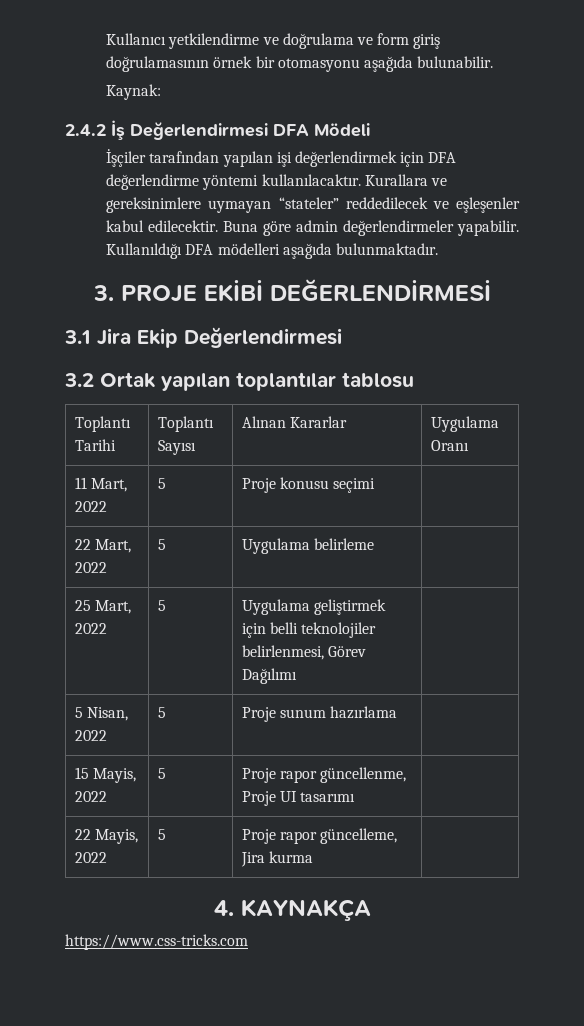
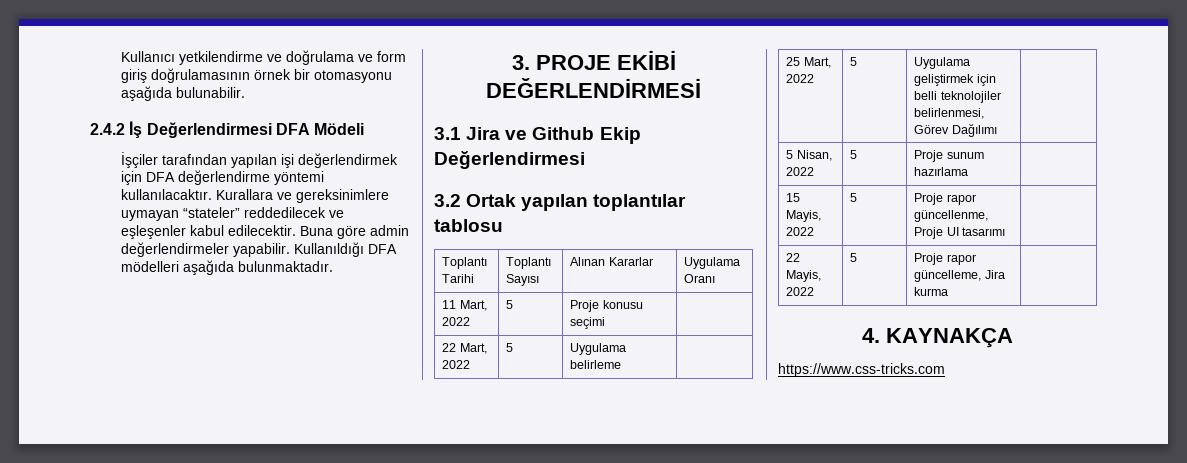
- Kaynak:
- 3.1 Jira Ekip Değerlendirmesi
+ 3.1 Jira ve Github Ekip Değerlendirmesi

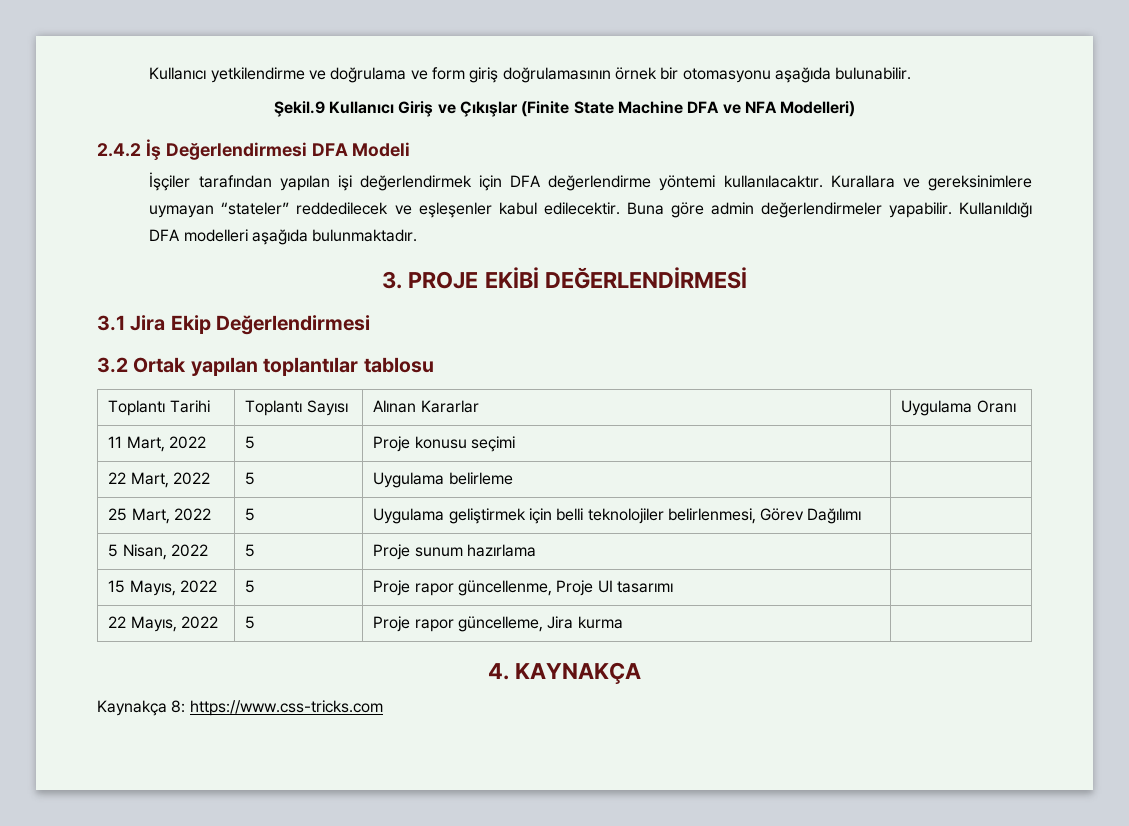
+ Şekil.9 Kullanıcı Giriş ve Çıkışlar (Finite State Machine DFA ve NFA Modelleri)
- 2.4.2 İş Değerlendirmesi DFA Mödeli
+ 2.4.2 İş Değerlendirmesi DFA Modeli
- Kullanıldığı DFA mödelleri aşağıda bulunmaktadır.
+ Kullanıldığı DFA modelleri aşağıda bulunmaktadır.
- 3.1 Jira ve Github Ekip Değerlendirmesi
+ 3.1 Jira Ekip Değerlendirmesi
- 15 Mayis, 2022 | 5 | Proje rapor güncellenme, Proje UI tasarımı |
+ 15 Mayıs, 2022 | 5 | Proje rapor güncellenme, Proje UI tasarımı |
- 22 Mayis, 2022 | 5 | Proje rapor güncelleme, Jira kurma |
+ 22 Mayıs, 2022 | 5 | Proje rapor güncelleme, Jira kurma |
- https://www.css-tricks.com
+ Kaynakça 8: https://www.css-tricks.com

